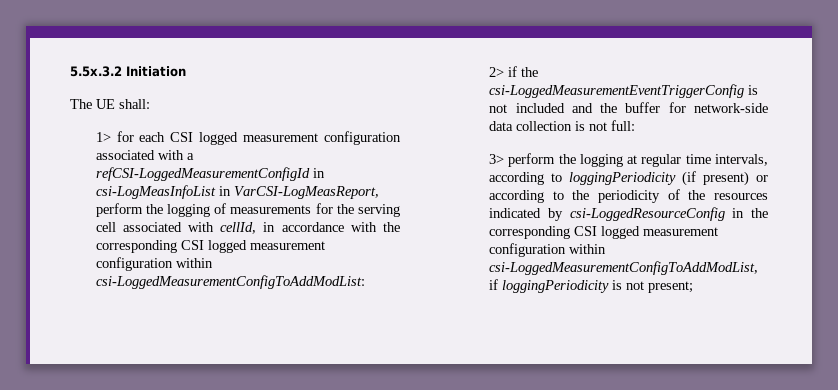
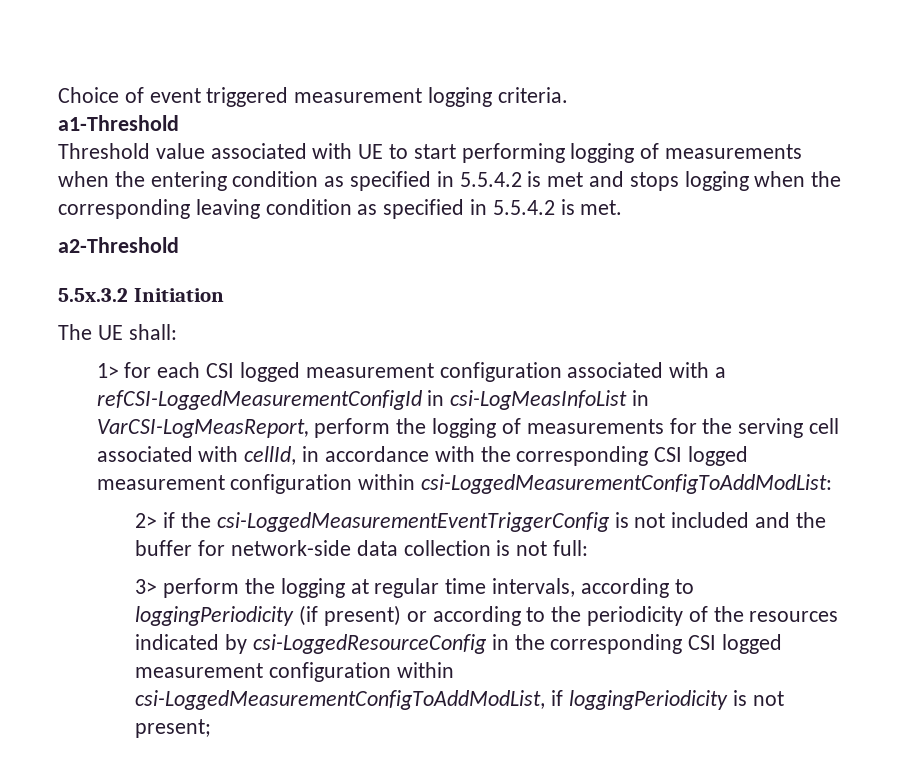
+ Choice of event triggered measurement logging criteria.
+ a1-Threshold
+ Threshold value associated with UE to start performing logging of measurements when the entering condition as specified in 5.5.4.2 is met and stops logging when the corresponding leaving condition as specified in 5.5.4.2 is met.
+ a2-Threshold

